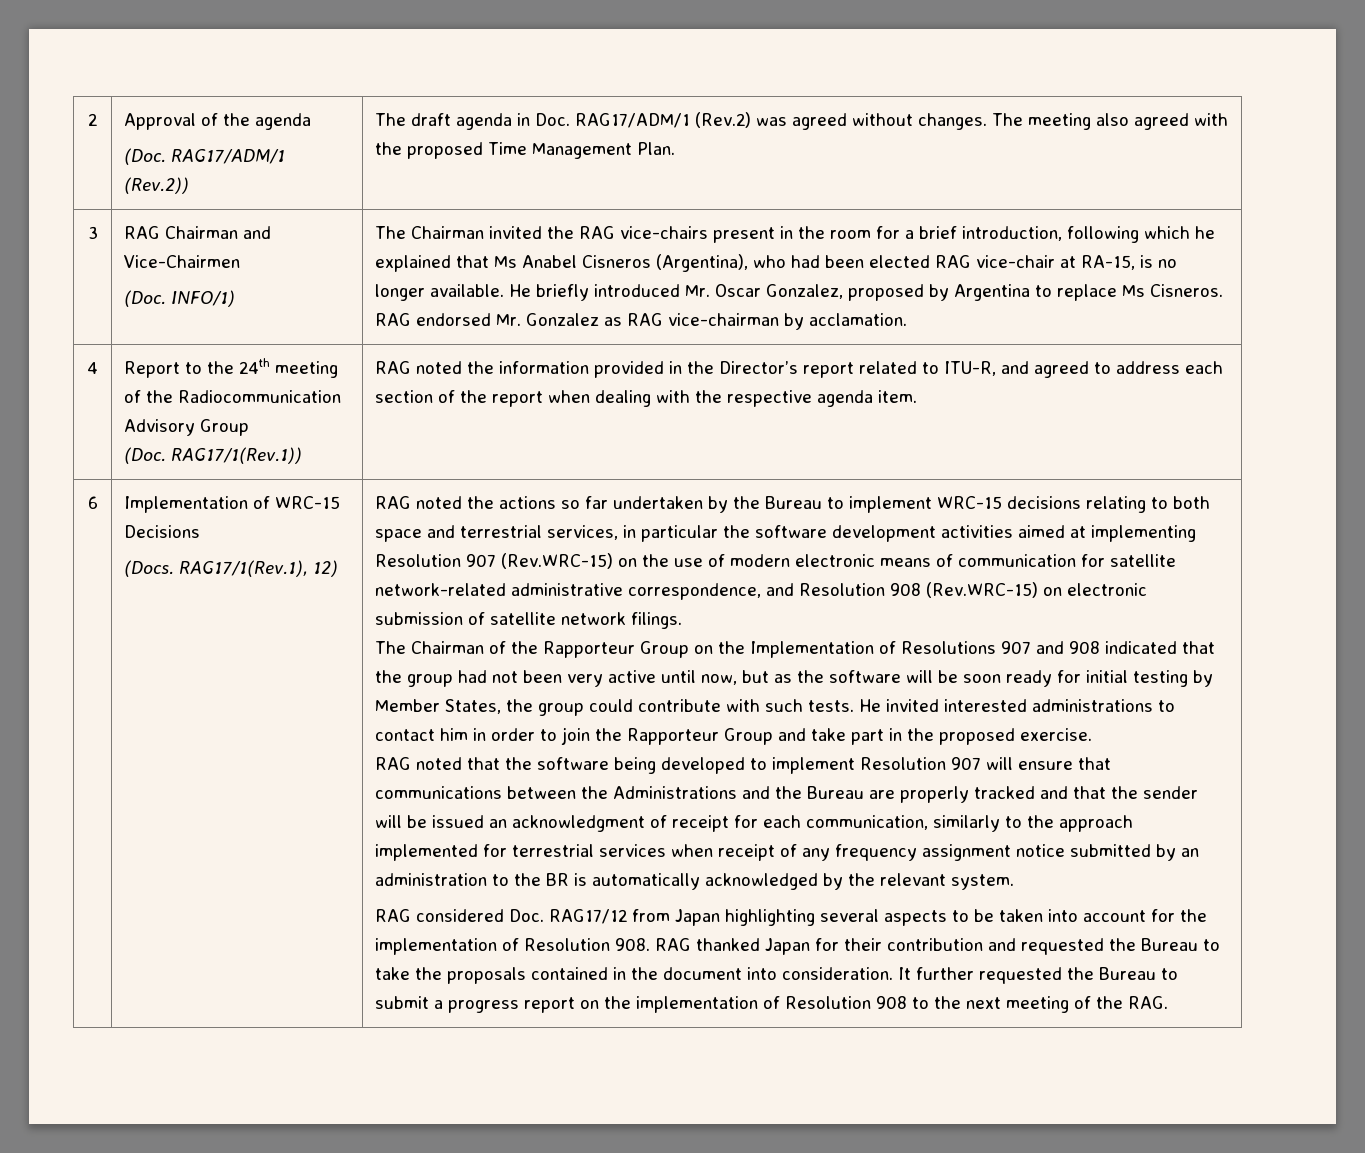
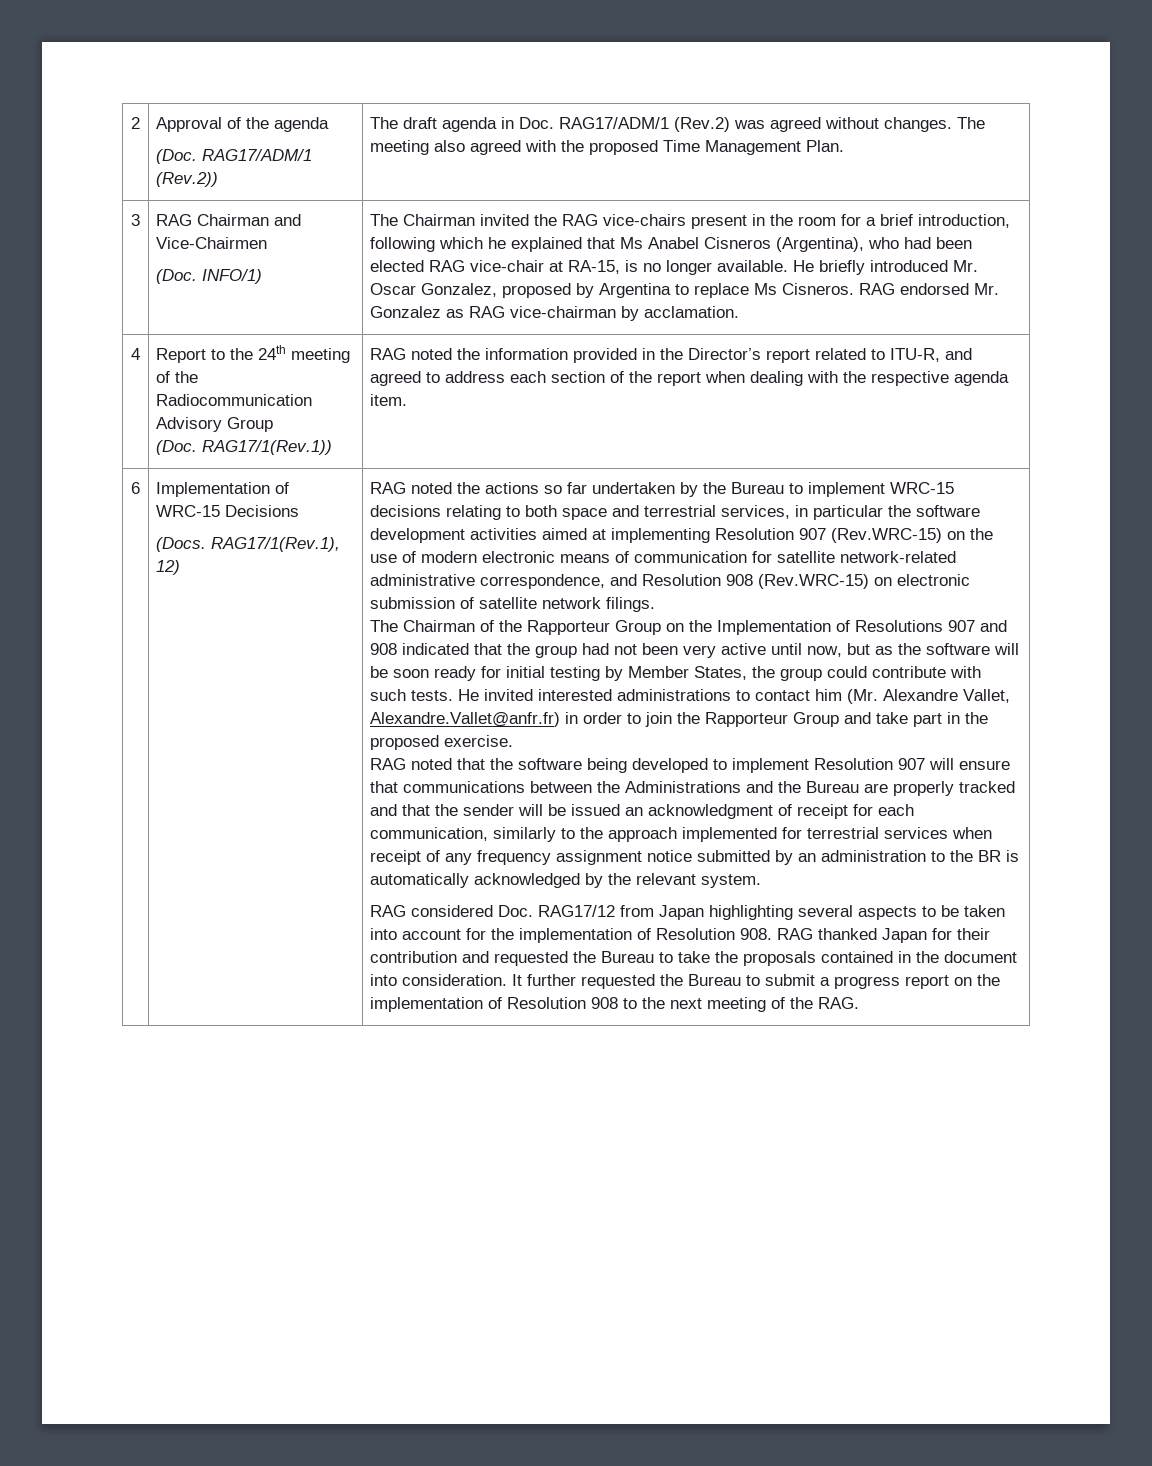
- He invited interested administrations to contact him in order to join the Rapporteur Group and take part in the proposed exercise.
+ He invited interested administrations to contact him (Mr. Alexandre Vallet, Alexandre.Vallet@anfr.fr) in order to join the Rapporteur Group and take part in the proposed exercise.

